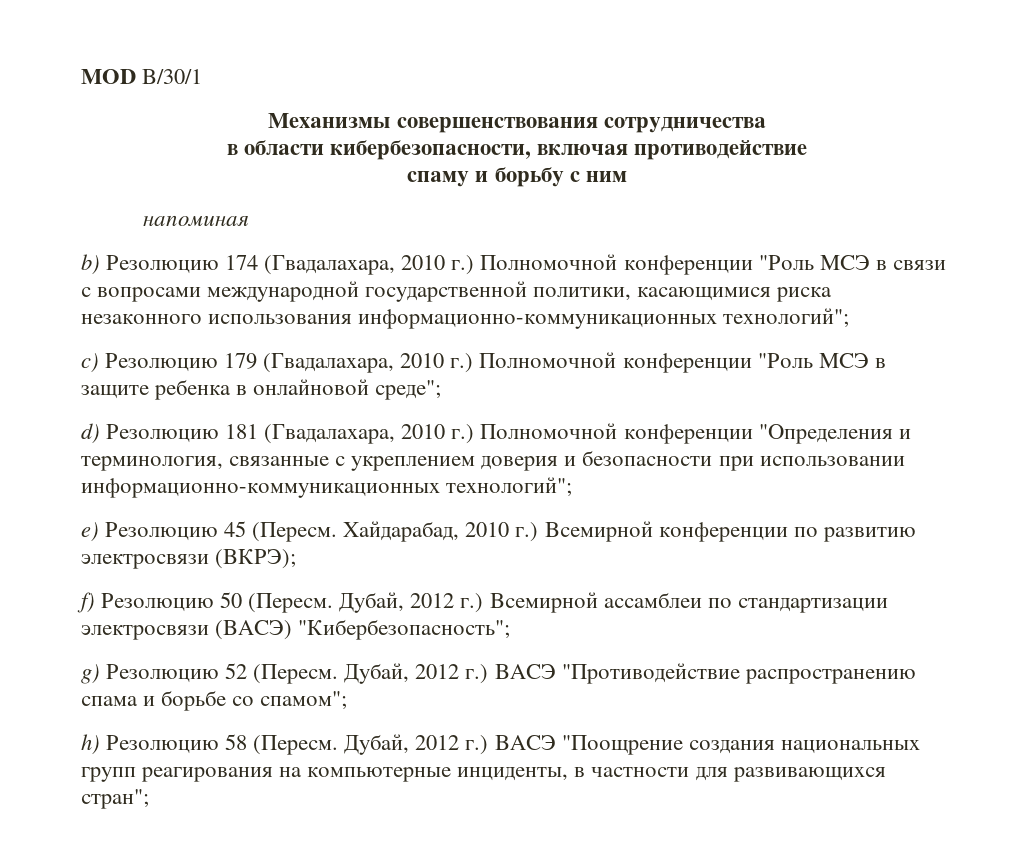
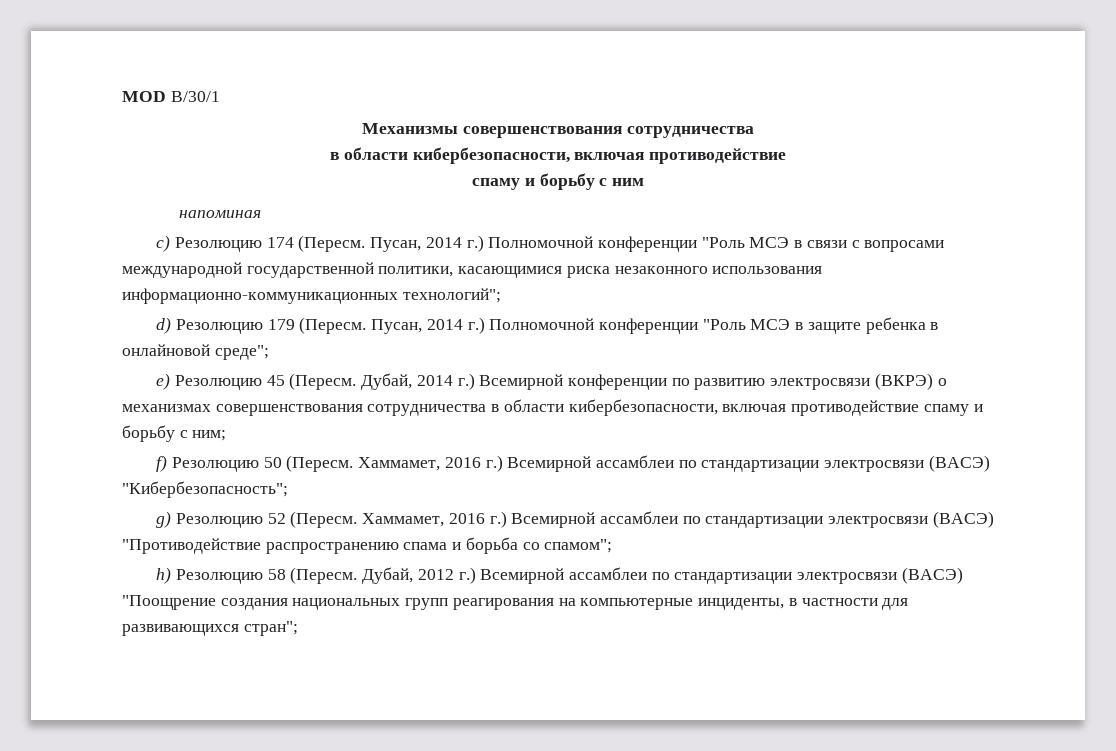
- b) Резолюцию 174 (Гвадалахара, 2010 г.) Полномочной конференции "Роль МСЭ в связи с вопросами международной государственной политики, касающимися риска незаконного использования информационно-коммуникационных технологий";
+ c) Резолюцию 174 (Пересм. Пусан, 2014 г.) Полномочной конференции "Роль МСЭ в связи с вопросами международной государственной политики, касающимися риска незаконного использования информационно-коммуникационных технологий";
- c) Резолюцию 179 (Гвадалахара, 2010 г.) Полномочной конференции "Роль МСЭ в защите ребенка в онлайновой среде";
+ d) Резолюцию 179 (Пересм. Пусан, 2014 г.) Полномочной конференции "Роль МСЭ в защите ребенка в онлайновой среде";
- d) Резолюцию 181 (Гвадалахара, 2010 г.) Полномочной конференции "Определения и терминология, связанные с укреплением доверия и безопасности при использовании информационно-коммуникационных технологий";
- Хайдарабад, 2010 г.) Всемирной конференции по развитию электросвязи (ВКРЭ);
+ Дубай, 2014 г.) Всемирной конференции по развитию электросвязи (ВКРЭ) о механизмах совершенствования сотрудничества в области кибербезопасности, включая противодействие спаму и борьбу с ним;
- Дубай, 2012 г.) Всемирной ассамблеи по стандартизации электросвязи (ВАСЭ) "Кибербезопасность";
+ Хаммамет, 2016 г.) Всемирной ассамблеи по стандартизации электросвязи (ВАСЭ) "Кибербезопасность";
- Дубай, 2012 г.) ВАСЭ "Противодействие распространению спама и борьбе со спамом";
+ Хаммамет, 2016 г.) Всемирной ассамблеи по стандартизации электросвязи (ВАСЭ) "Противодействие распространению спама и борьба со спамом";
- Дубай, 2012 г.) ВАСЭ "Поощрение создания национальных групп реагирования на компьютерные инциденты, в частности для развивающихся стран";
+ Дубай, 2012 г.) Всемирной ассамблеи по стандартизации электросвязи (ВАСЭ) "Поощрение создания национальных групп реагирования на компьютерные инциденты, в частности для развивающихся стран";

